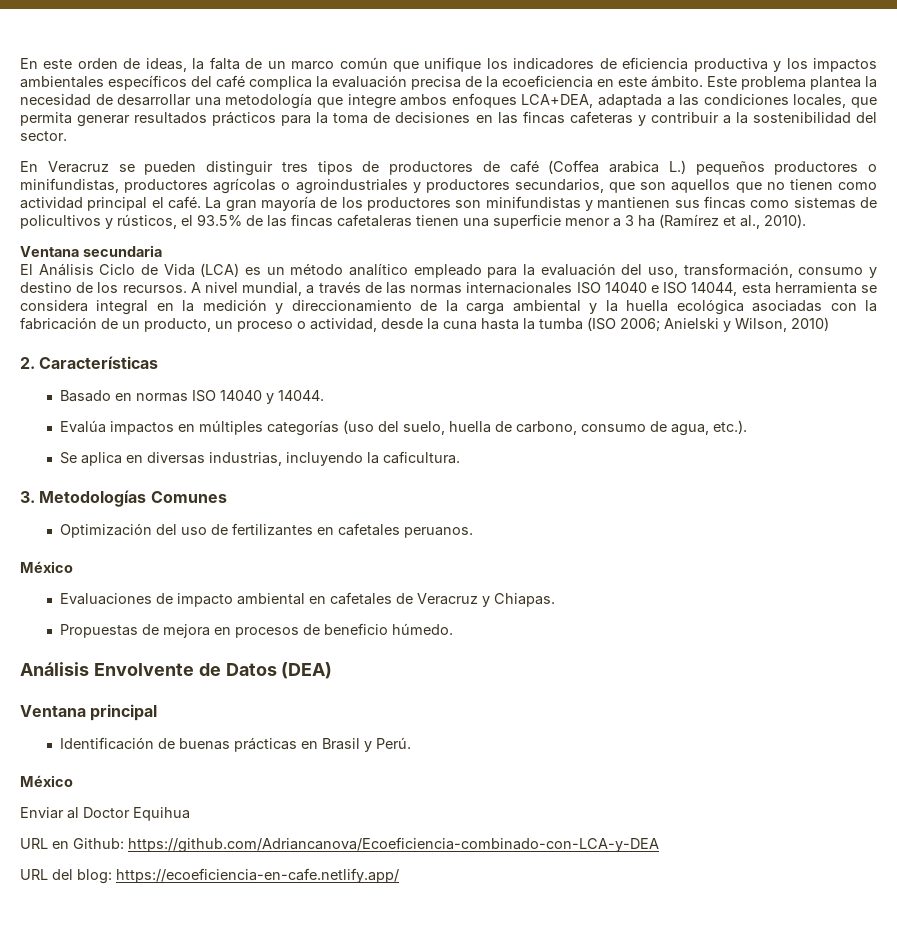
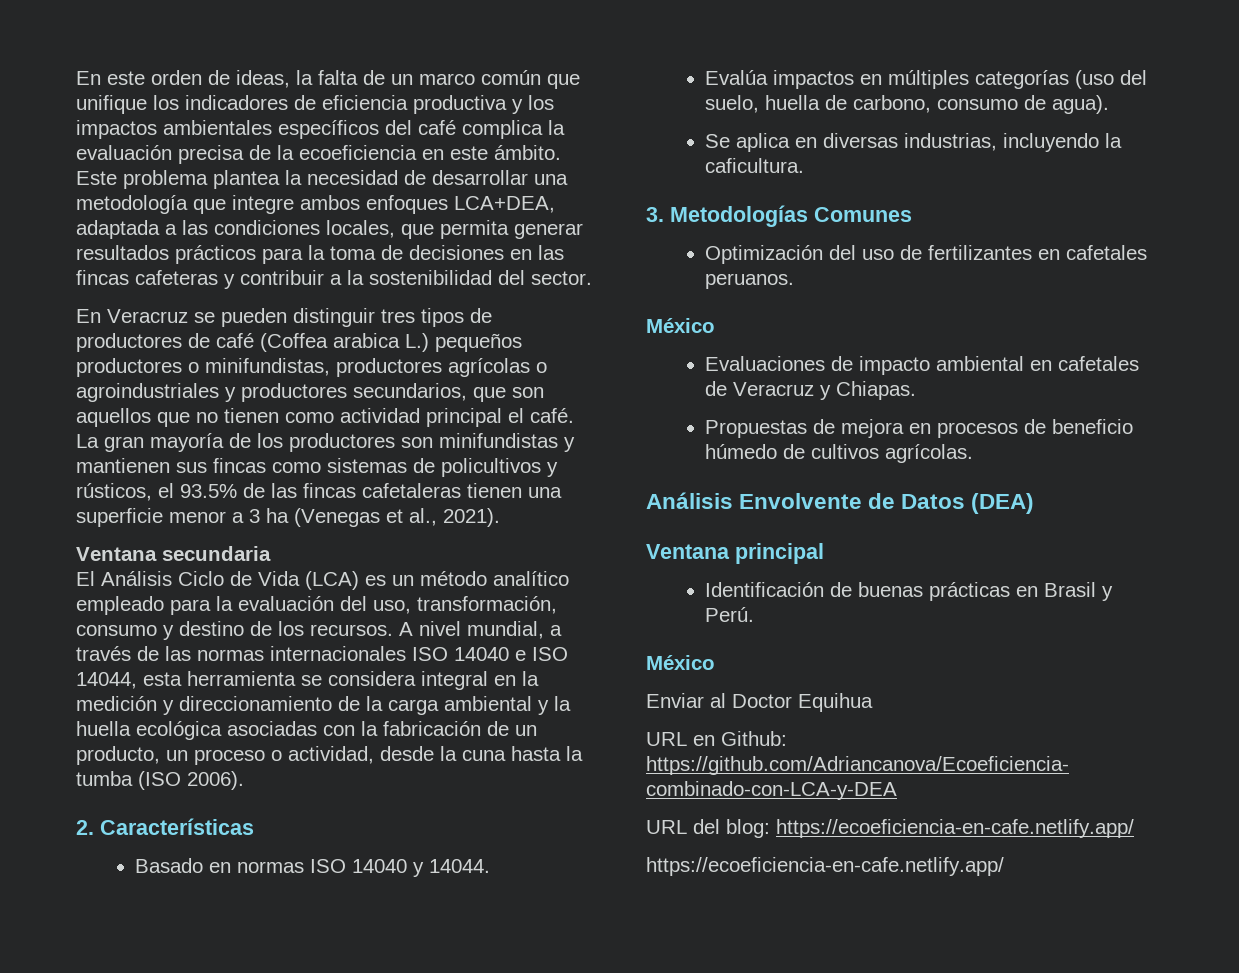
- La gran mayoría de los productores son minifundistas y mantienen sus fincas como sistemas de policultivos y rústicos, el 93.5% de las fincas cafetaleras tienen una superficie menor a 3 ha (Ramírez et al., 2010).
+ La gran mayoría de los productores son minifundistas y mantienen sus fincas como sistemas de policultivos y rústicos, el 93.5% de las fincas cafetaleras tienen una superficie menor a 3 ha (Venegas et al., 2021).
- A nivel mundial, a través de las normas internacionales ISO 14040 e ISO 14044, esta herramienta se considera integral en la medición y direccionamiento de la carga ambiental y la huella ecológica asociadas con la fabricación de un producto, un proceso o actividad, desde la cuna hasta la tumba (ISO 2006; Anielski y Wilson, 2010)
+ A nivel mundial, a través de las normas internacionales ISO 14040 e ISO 14044, esta herramienta se considera integral en la medición y direccionamiento de la carga ambiental y la huella ecológica asociadas con la fabricación de un producto, un proceso o actividad, desde la cuna hasta la tumba (ISO 2006).
- Evalúa impactos en múltiples categorías (uso del suelo, huella de carbono, consumo de agua, etc.).
+ Evalúa impactos en múltiples categorías (uso del suelo, huella de carbono, consumo de agua).
- Propuestas de mejora en procesos de beneficio húmedo.
+ Propuestas de mejora en procesos de beneficio húmedo de cultivos agrícolas.
  URL del blog: https://ecoeficiencia-en-cafe.netlify.app/
+ https://ecoeficiencia-en-cafe.netlify.app/

